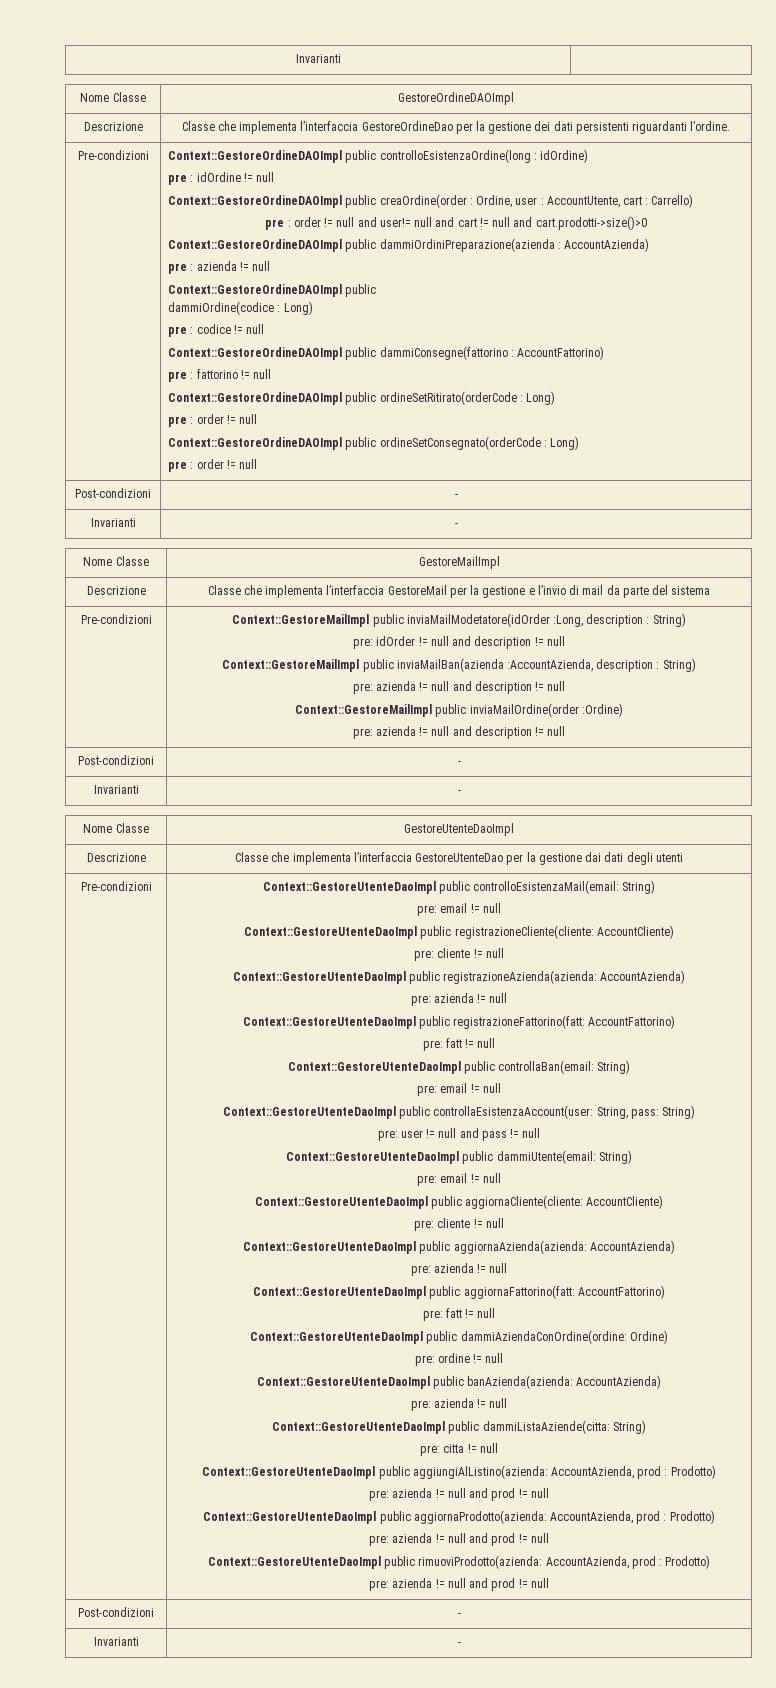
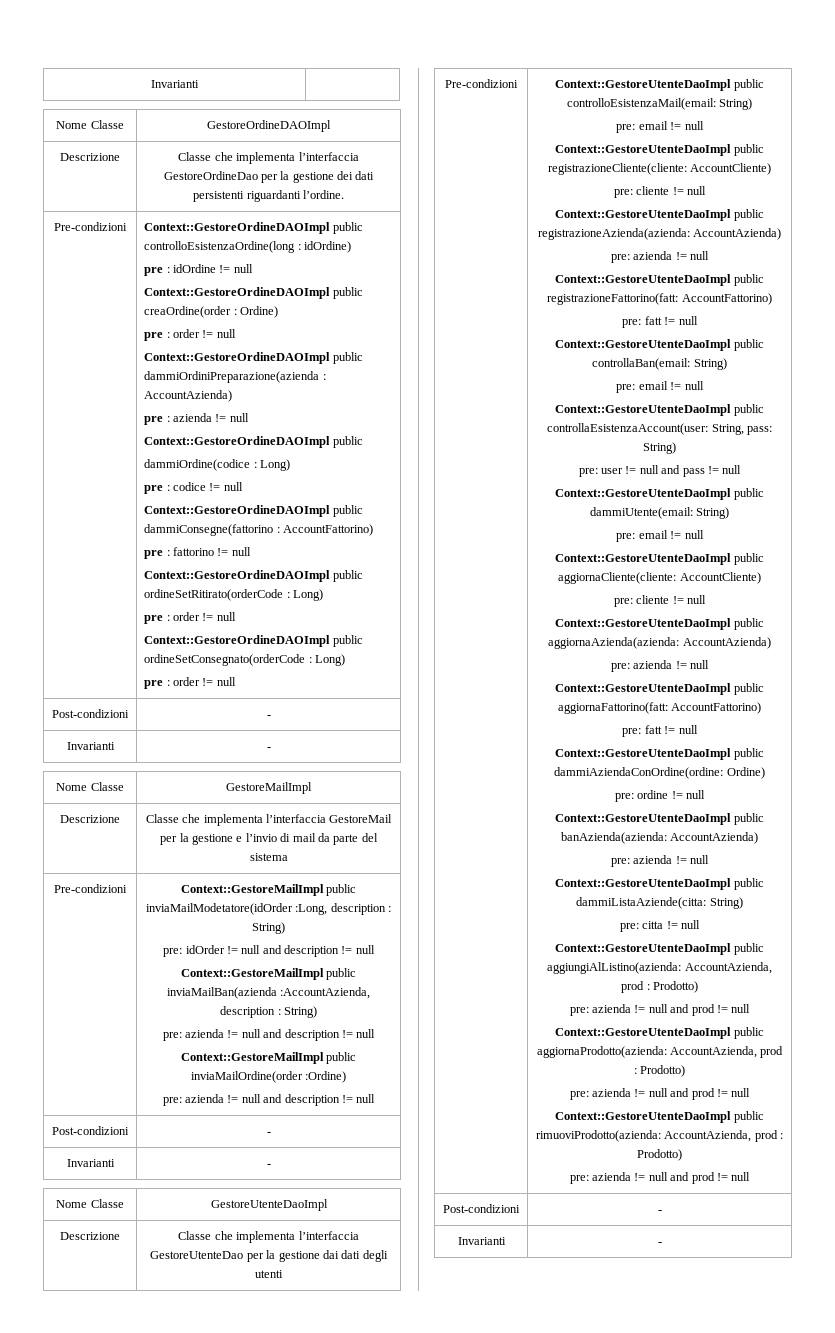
- Context::GestoreOrdineDAOImpl public creaOrdine(order : Ordine, user : AccountUtente, cart : Carrello)
- pre : order != null and user!= null and cart != null and cart.prodotti->size()>0
+ Context::GestoreOrdineDAOImpl public creaOrdine(order : Ordine)
+ pre : order != null

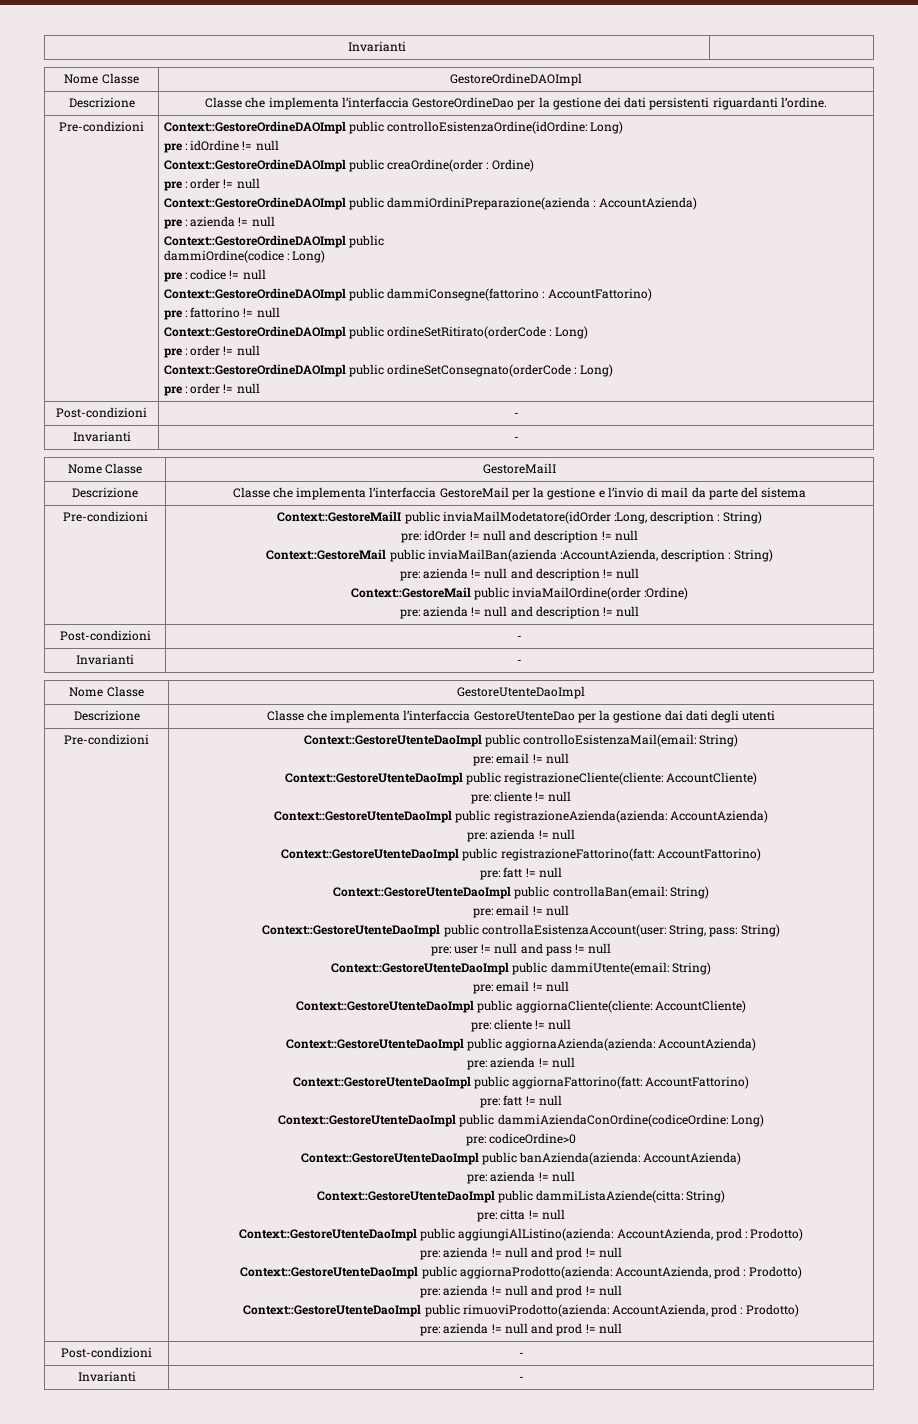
- Context::GestoreOrdineDAOImpl public controlloEsistenzaOrdine(long : idOrdine)
+ Context::GestoreOrdineDAOImpl public controlloEsistenzaOrdine(idOrdine: Long)
- Nome Classe | GestoreMailImpl
+ Nome Classe | GestoreMailI
- Context::GestoreMailImpl public inviaMailModetatore(idOrder :Long, description : String)
+ Context::GestoreMailI public inviaMailModetatore(idOrder :Long, description : String)
- Context::GestoreMailImpl public inviaMailBan(azienda :AccountAzienda, description : String)
+ Context::GestoreMail public inviaMailBan(azienda :AccountAzienda, description : String)
- Context::GestoreMailImpl public inviaMailOrdine(order :Ordine)
+ Context::GestoreMail public inviaMailOrdine(order :Ordine)
- Context::GestoreUtenteDaoImpl public dammiAziendaConOrdine(ordine: Ordine)
- pre: ordine != null
+ Context::GestoreUtenteDaoImpl public dammiAziendaConOrdine(codiceOrdine: Long)
+ pre: codiceOrdine>0

